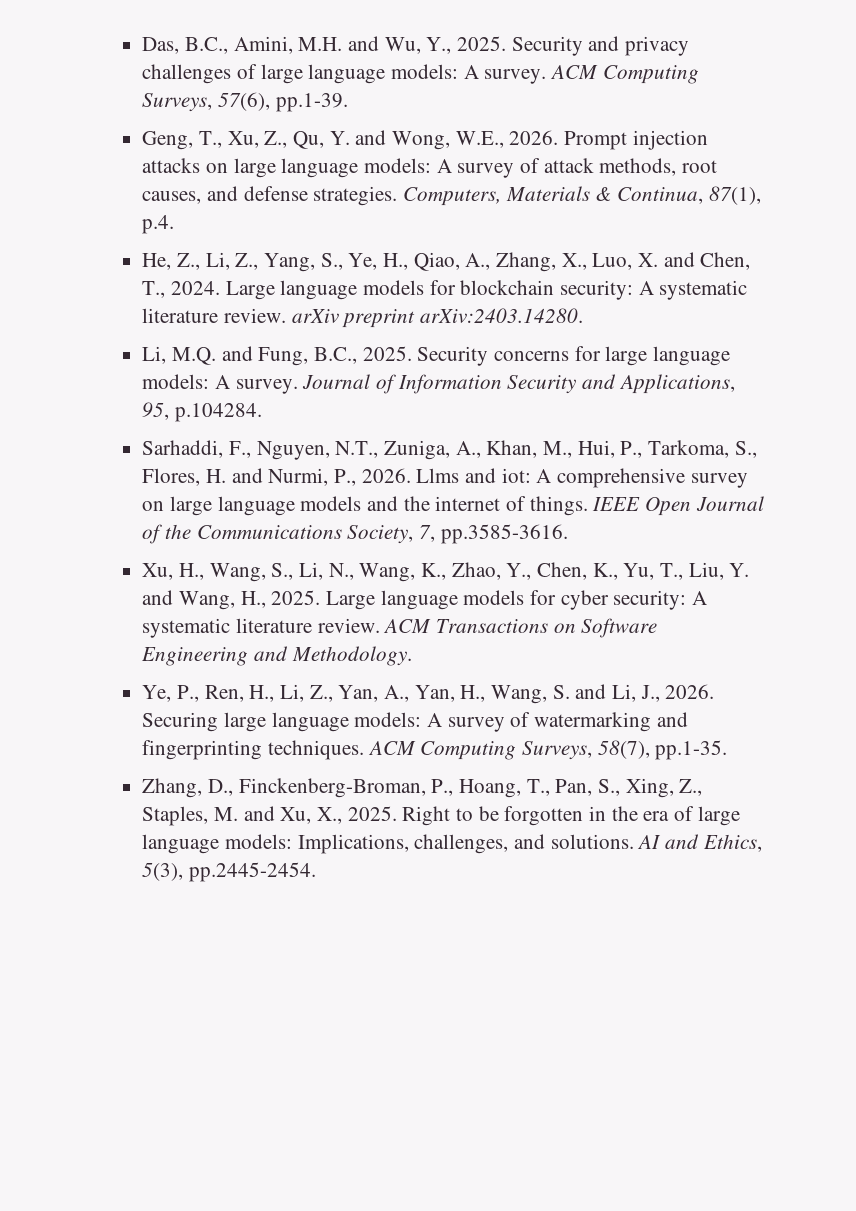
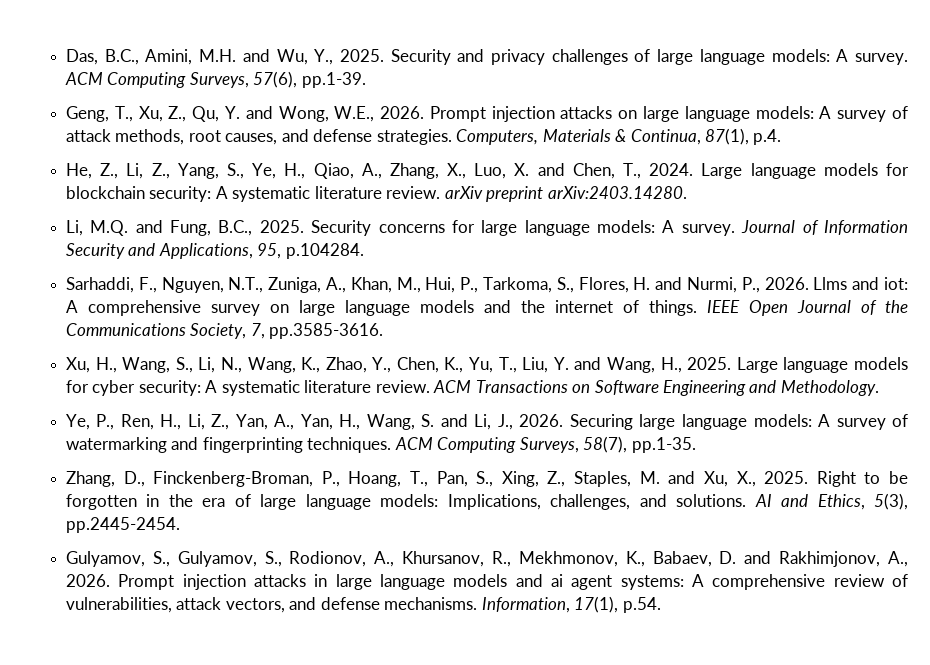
+ Gulyamov, S., Gulyamov, S., Rodionov, A., Khursanov, R., Mekhmonov, K., Babaev, D. and Rakhimjonov, A., 2026. Prompt injection attacks in large language models and ai agent systems: A comprehensive review of vulnerabilities, attack vectors, and defense mechanisms. Information, 17(1), p.54.

